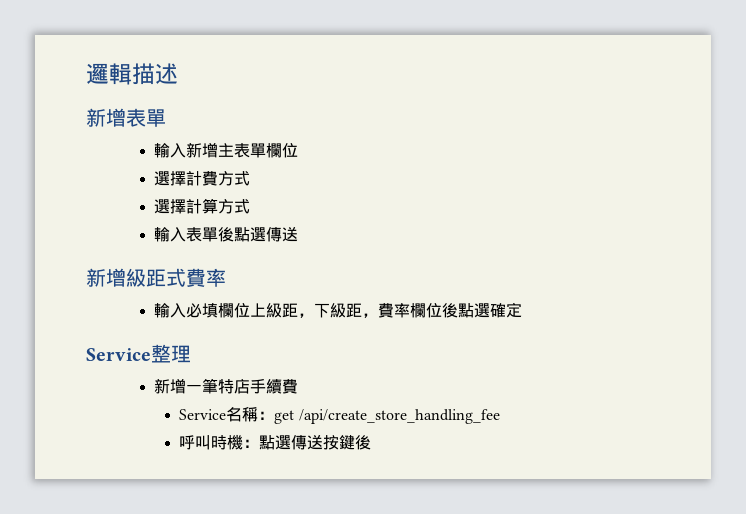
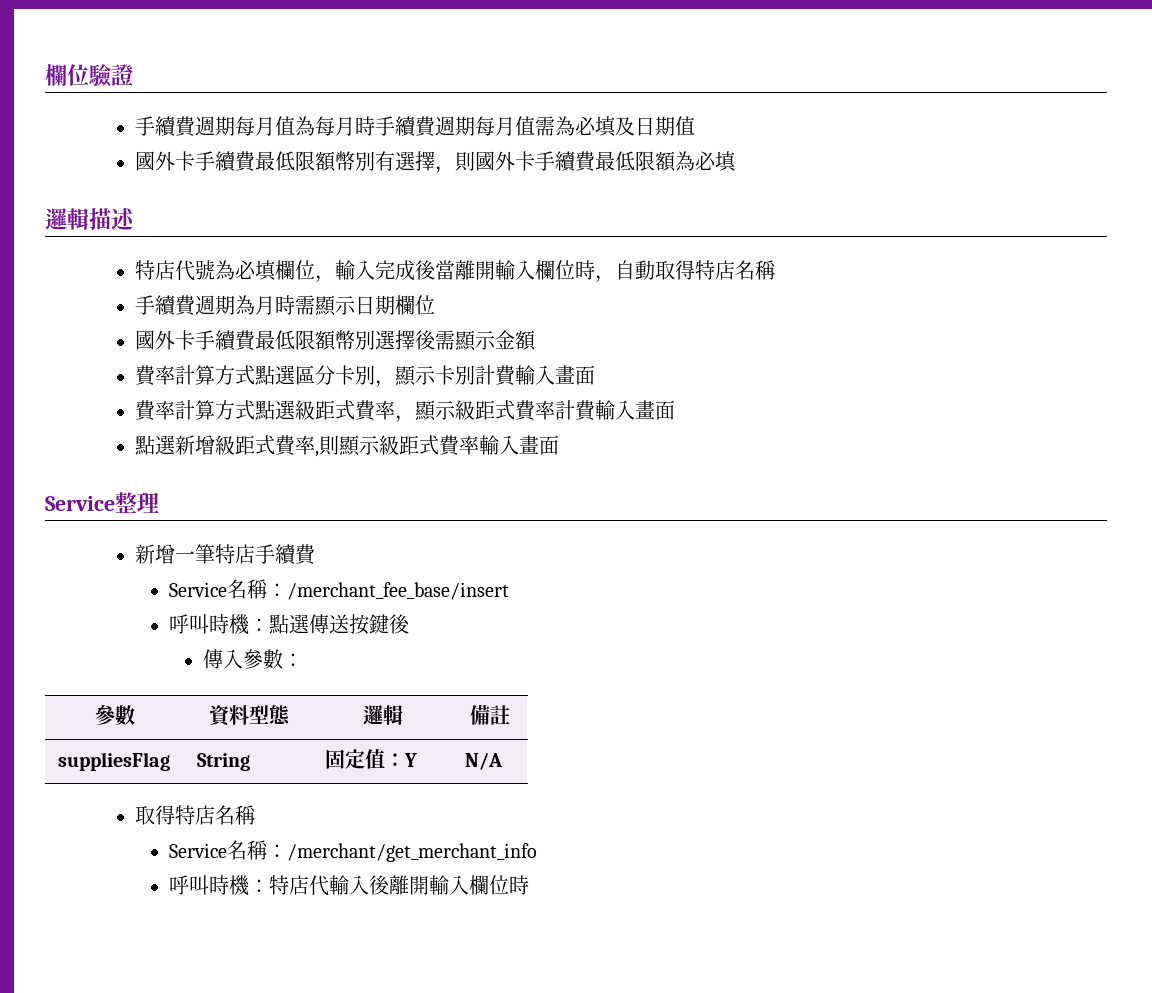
+ 欄位驗證
+ 手續費週期每月值為每月時手續費週期每月值需為必填及日期值
+ 國外卡手續費最低限額幣別有選擇，則國外卡手續費最低限額為必填
  邏輯描述
- 新增表單
- 輸入新增主表單欄位
- 選擇計費方式
- 選擇計算方式
- 輸入表單後點選傳送
- 新增級距式費率
- 輸入必填欄位上級距，下級距，費率欄位後點選確定
+ 特店代號為必填欄位，輸入完成後當離開輸入欄位時，自動取得特店名稱
+ 手續費週期為月時需顯示日期欄位
+ 國外卡手續費最低限額幣別選擇後需顯示金額
+ 費率計算方式點選區分卡別，顯示卡別計費輸入畫面
+ 費率計算方式點選級距式費率，顯示級距式費率計費輸入畫面
+ 點選新增級距式費率,則顯示級距式費率輸入畫面
- Service名稱：get /api/create_store_handling_fee
+ Service名稱：/merchant_fee_base/insert
+ 傳入參數：
+ 參數 | 資料型態 | 邏輯 | 備註
+ suppliesFlag | String | 固定值：Y | N/A
+ 取得特店名稱
+ Service名稱：/merchant/get_merchant_info
+ 呼叫時機：特店代輸入後離開輸入欄位時

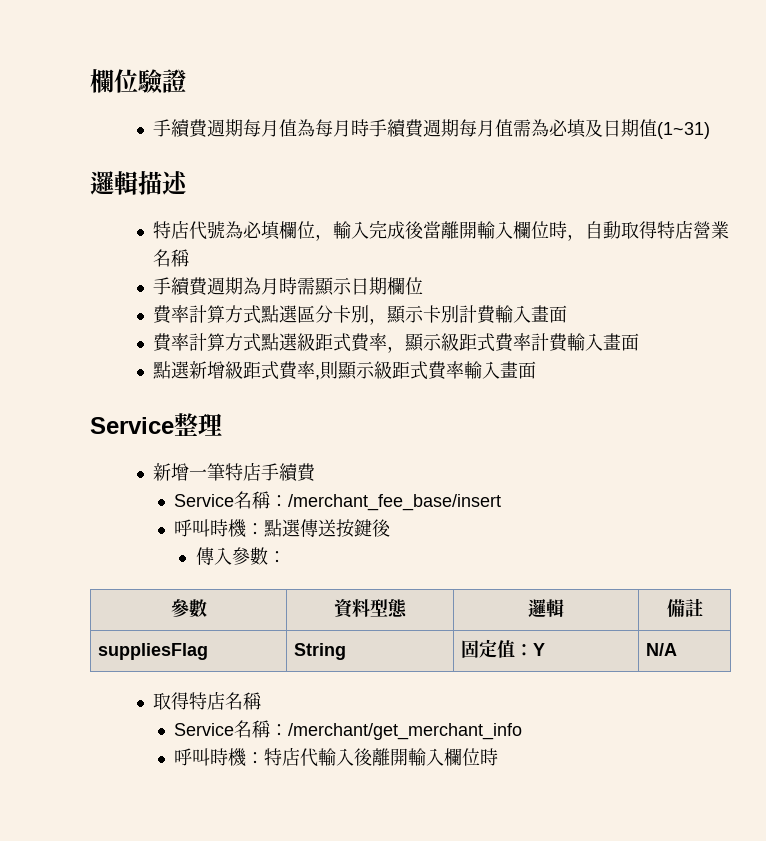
- 手續費週期每月值為每月時手續費週期每月值需為必填及日期值
- 國外卡手續費最低限額幣別有選擇，則國外卡手續費最低限額為必填
+ 手續費週期每月值為每月時手續費週期每月值需為必填及日期值(1~31)
- 特店代號為必填欄位，輸入完成後當離開輸入欄位時，自動取得特店名稱
+ 特店代號為必填欄位，輸入完成後當離開輸入欄位時，自動取得特店營業名稱
- 國外卡手續費最低限額幣別選擇後需顯示金額

